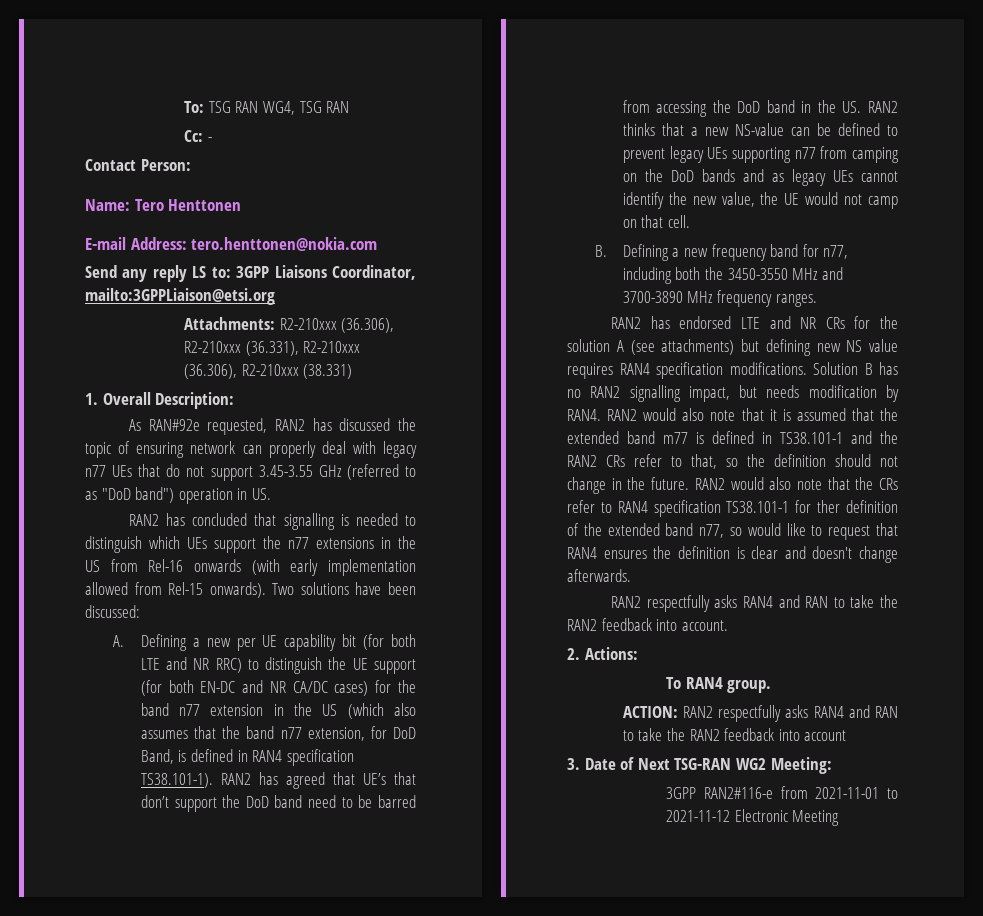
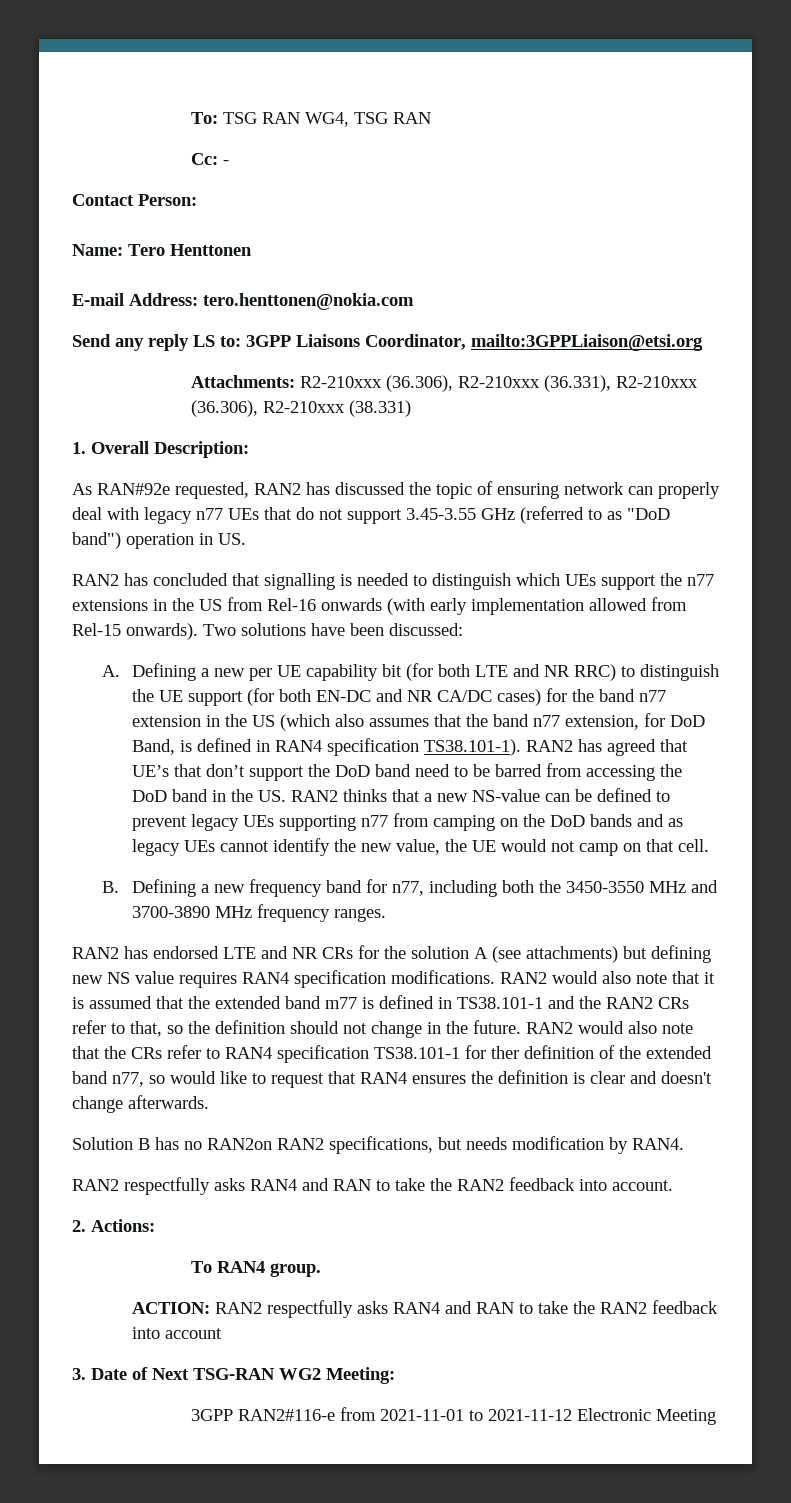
- Solution B has no RAN2 signalling impact, but needs modification by RAN4.
+ Solution B has no RAN2on RAN2 specifications, but needs modification by RAN4.

